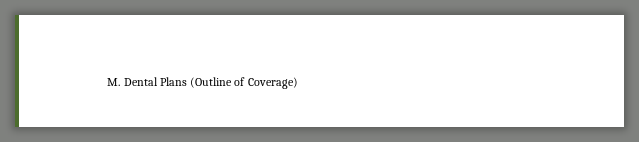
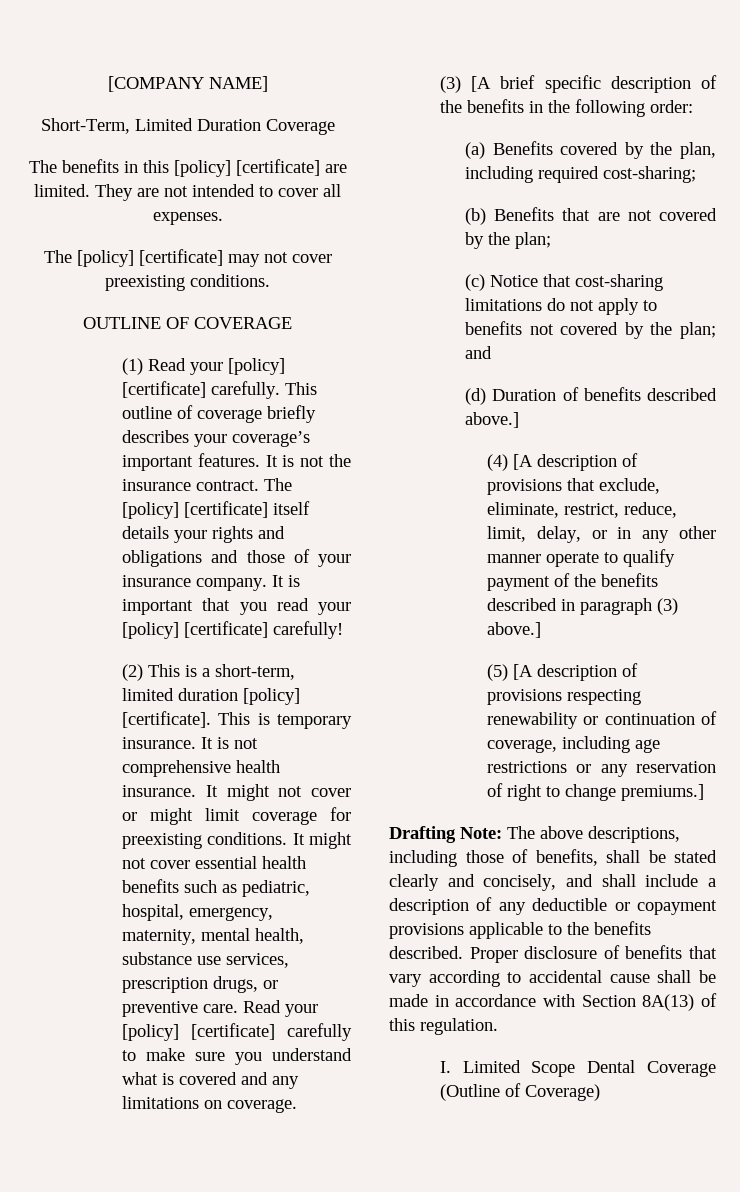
- M. Dental Plans (Outline of Coverage)
+ [COMPANY NAME]
+ Short-Term, Limited Duration Coverage
+ The benefits in this [policy] [certificate] are limited. They are not intended to cover all expenses.
+ The [policy] [certificate] may not cover preexisting conditions.
+ OUTLINE OF COVERAGE
+ (1) Read your [policy] [certificate] carefully. This outline of coverage briefly describes your coverage’s important features. It is not the insurance contract. The [policy] [certificate] itself details your rights and obligations and those of your insurance company. It is important that you read your [policy] [certificate] carefully!
+ (2) This is a short-term, limited duration [policy] [certificate]. This is temporary insurance. It is not comprehensive health insurance. It might not cover or might limit coverage for preexisting conditions. It might not cover essential health benefits such as pediatric, hospital, emergency, maternity, mental health, substance use services, prescription drugs, or preventive care. Read your [policy] [certificate] carefully to make sure you understand what is covered and any limitations on coverage.
+ (3) [A brief specific description of the benefits in the following order:
+ (a) Benefits covered by the plan, including required cost-sharing;
+ (b) Benefits that are not covered by the plan;
+ (c) Notice that cost-sharing limitations do not apply to benefits not covered by the plan; and
+ (d) Duration of benefits described above.]
+ (4) [A description of provisions that exclude, eliminate, restrict, reduce, limit, delay, or in any other manner operate to qualify payment of the benefits described in paragraph (3) above.]
+ (5) [A description of provisions respecting renewability or continuation of coverage, including age restrictions or any reservation of right to change premiums.]
+ Drafting Note: The above descriptions, including those of benefits, shall be stated clearly and concisely, and shall include a description of any deductible or copayment provisions applicable to the benefits described. Proper disclosure of benefits that vary according to accidental cause shall be made in accordance with Section 8A(13) of this regulation.
+ I. Limited Scope Dental Coverage (Outline of Coverage)

